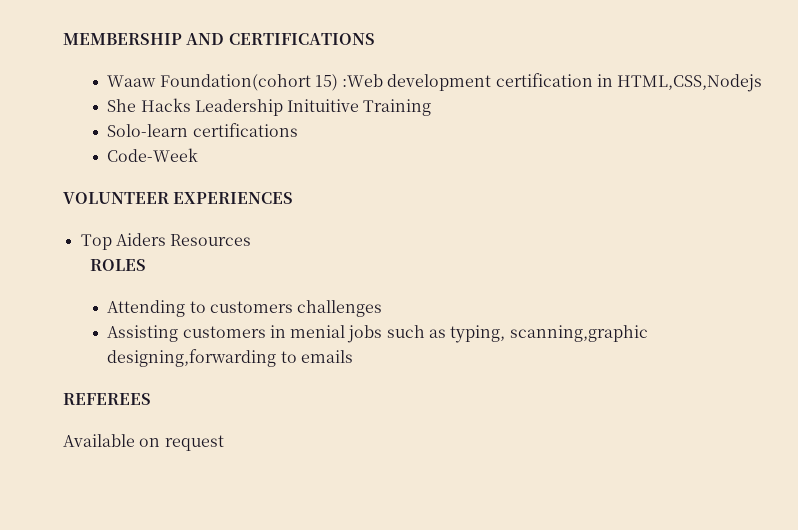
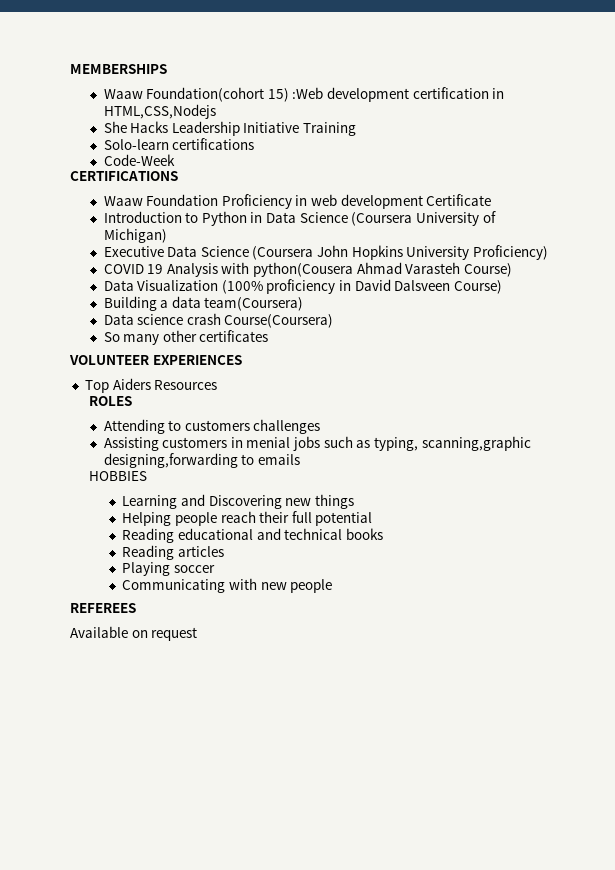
- MEMBERSHIP AND CERTIFICATIONS
+ MEMBERSHIPS
- She Hacks Leadership Inituitive Training
+ She Hacks Leadership Initiative Training
+ CERTIFICATIONS
+ Waaw Foundation Proficiency in web development Certificate
+ Introduction to Python in Data Science (Coursera University of Michigan)
+ Executive Data Science (Coursera John Hopkins University Proficiency)
+ COVID 19 Analysis with python(Cousera Ahmad Varasteh Course)
+ Data Visualization (100% proficiency in David Dalsveen Course)
+ Building a data team(Coursera)
+ Data science crash Course(Coursera)
+ So many other certificates
+ HOBBIES
+ Learning and Discovering new things
+ Helping people reach their full potential
+ Reading educational and technical books
+ Reading articles
+ Playing soccer
+ Communicating with new people

